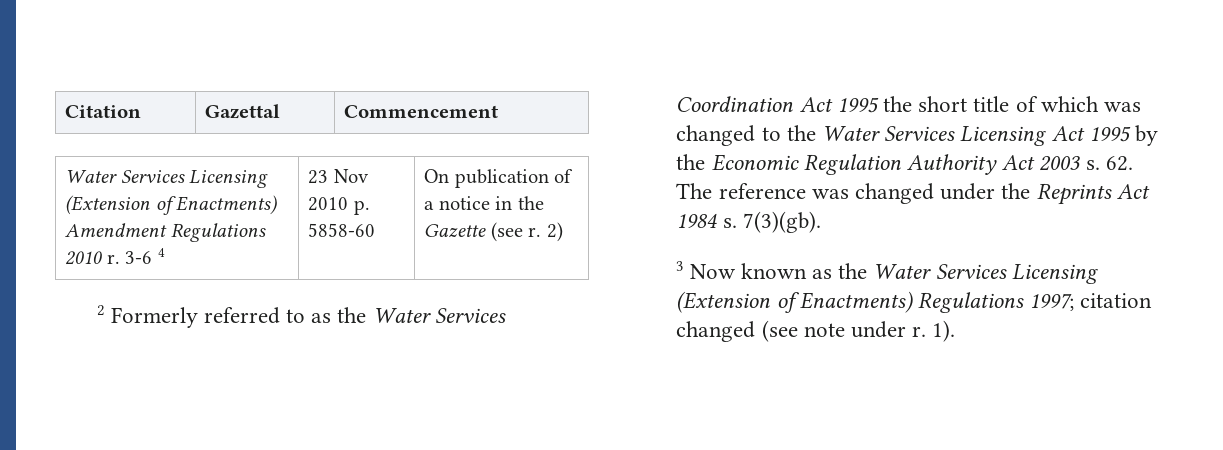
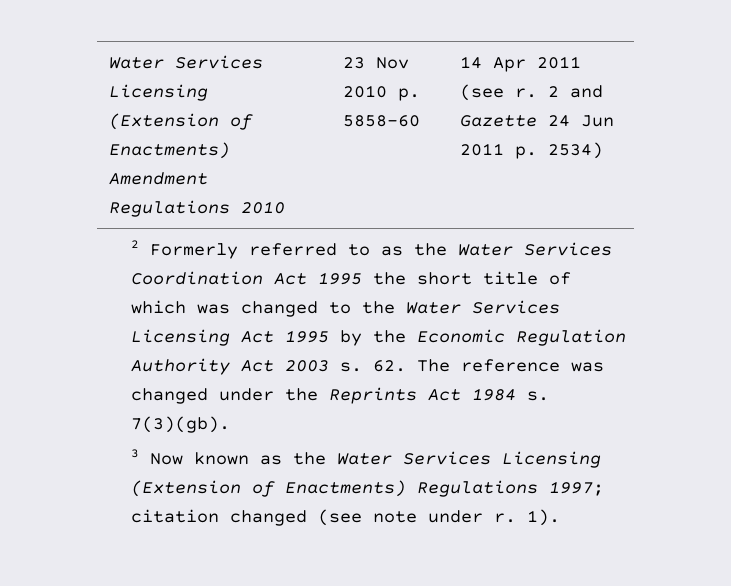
- Citation | Gazettal | Commencement
- Water Services Licensing (Extension of Enactments) Amendment Regulations 2010 r. 3-6 4 | 23 Nov 2010 p. 5858-60 | On publication of a notice in the Gazette (see r. 2)
+ Water Services Licensing (Extension of Enactments) Amendment Regulations 2010 | 23 Nov 2010 p. 5858-60 | 14 Apr 2011 (see r. 2 and Gazette 24 Jun 2011 p. 2534)

